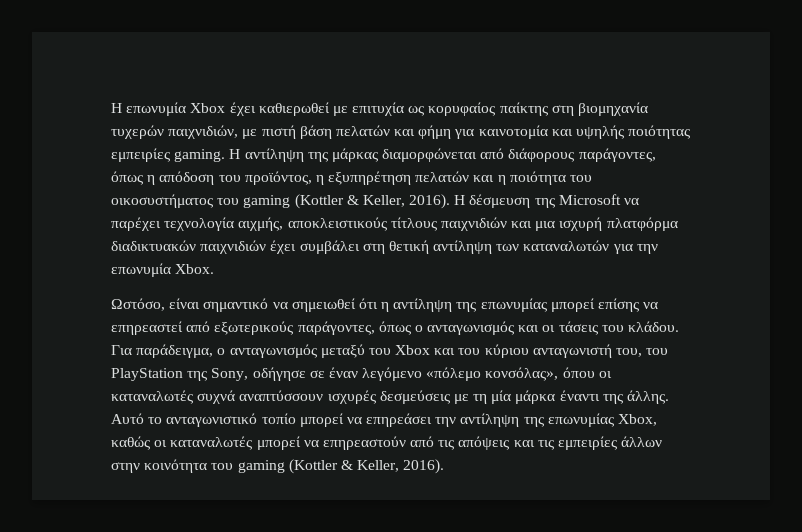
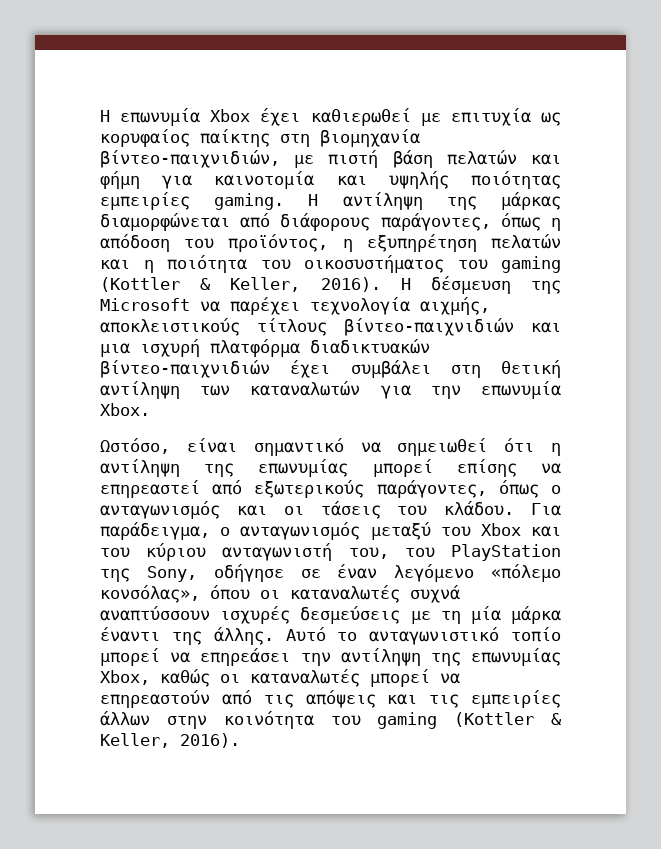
- Η επωνυμία Xbox έχει καθιερωθεί με επιτυχία ως κορυφαίος παίκτης στη βιομηχανία τυχερών παιχνιδιών, με πιστή βάση πελατών και φήμη για καινοτομία και υψηλής ποιότητας εμπειρίες gaming.
+ Η επωνυμία Xbox έχει καθιερωθεί με επιτυχία ως κορυφαίος παίκτης στη βιομηχανία βίντεο-παιχνιδιών, με πιστή βάση πελατών και φήμη για καινοτομία και υψηλής ποιότητας εμπειρίες gaming.
- Η δέσμευση της Microsoft να παρέχει τεχνολογία αιχμής, αποκλειστικούς τίτλους παιχνιδιών και μια ισχυρή πλατφόρμα διαδικτυακών παιχνιδιών έχει συμβάλει στη θετική αντίληψη των καταναλωτών για την επωνυμία Xbox.
+ Η δέσμευση της Microsoft να παρέχει τεχνολογία αιχμής, αποκλειστικούς τίτλους βίντεο-παιχνιδιών και μια ισχυρή πλατφόρμα διαδικτυακών βίντεο-παιχνιδιών έχει συμβάλει στη θετική αντίληψη των καταναλωτών για την επωνυμία Xbox.

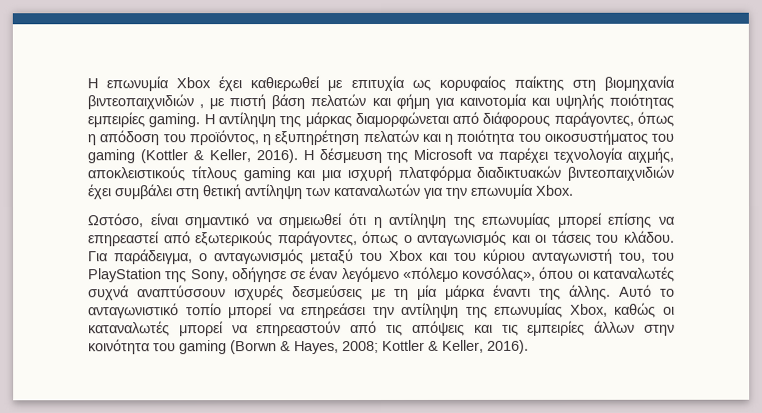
- Η επωνυμία Xbox έχει καθιερωθεί με επιτυχία ως κορυφαίος παίκτης στη βιομηχανία βίντεο-παιχνιδιών, με πιστή βάση πελατών και φήμη για καινοτομία και υψηλής ποιότητας εμπειρίες gaming.
+ Η επωνυμία Xbox έχει καθιερωθεί με επιτυχία ως κορυφαίος παίκτης στη βιομηχανία βιντεοπαιχνιδιών , με πιστή βάση πελατών και φήμη για καινοτομία και υψηλής ποιότητας εμπειρίες gaming.
- Η δέσμευση της Microsoft να παρέχει τεχνολογία αιχμής, αποκλειστικούς τίτλους βίντεο-παιχνιδιών και μια ισχυρή πλατφόρμα διαδικτυακών βίντεο-παιχνιδιών έχει συμβάλει στη θετική αντίληψη των καταναλωτών για την επωνυμία Xbox.
+ Η δέσμευση της Microsoft να παρέχει τεχνολογία αιχμής, αποκλειστικούς τίτλους gaming και μια ισχυρή πλατφόρμα διαδικτυακών βιντεοπαιχνιδιών έχει συμβάλει στη θετική αντίληψη των καταναλωτών για την επωνυμία Xbox.
- Αυτό το ανταγωνιστικό τοπίο μπορεί να επηρεάσει την αντίληψη της επωνυμίας Xbox, καθώς οι καταναλωτές μπορεί να επηρεαστούν από τις απόψεις και τις εμπειρίες άλλων στην κοινότητα του gaming (Kottler & Keller, 2016).
+ Αυτό το ανταγωνιστικό τοπίο μπορεί να επηρεάσει την αντίληψη της επωνυμίας Xbox, καθώς οι καταναλωτές μπορεί να επηρεαστούν από τις απόψεις και τις εμπειρίες άλλων στην κοινότητα του gaming (Borwn & Hayes, 2008; Kottler & Keller, 2016).

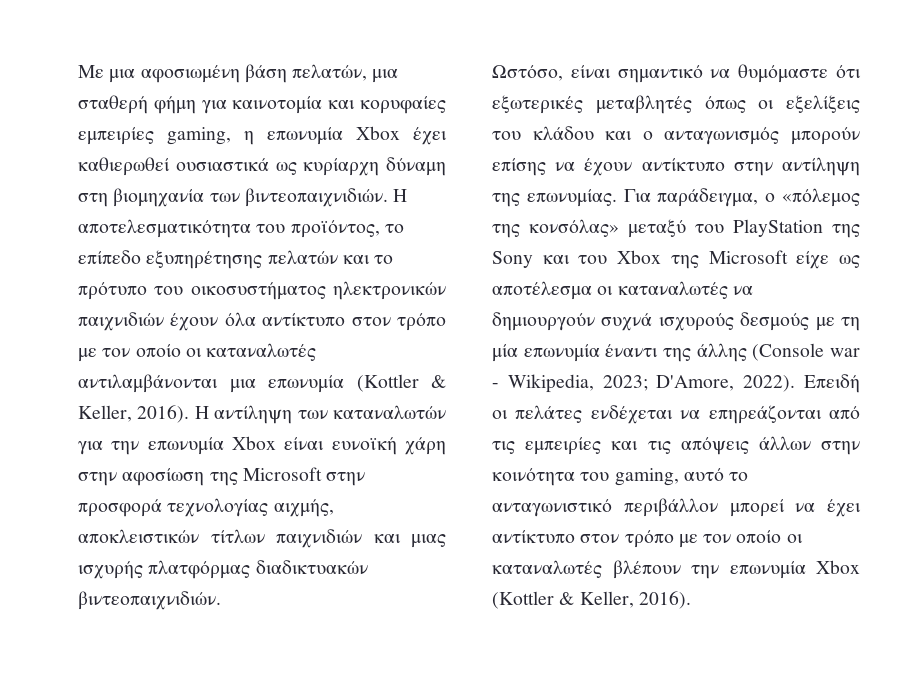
- Η επωνυμία Xbox έχει καθιερωθεί με επιτυχία ως κορυφαίος παίκτης στη βιομηχανία βιντεοπαιχνιδιών , με πιστή βάση πελατών και φήμη για καινοτομία και υψηλής ποιότητας εμπειρίες gaming. Η αντίληψη της μάρκας διαμορφώνεται από διάφορους παράγοντες, όπως η απόδοση του προϊόντος, η εξυπηρέτηση πελατών και η ποιότητα του οικοσυστήματος του gaming (Kottler & Keller, 2016).
+ Με μια αφοσιωμένη βάση πελατών, μια σταθερή φήμη για καινοτομία και κορυφαίες εμπειρίες gaming, η επωνυμία Xbox έχει καθιερωθεί ουσιαστικά ως κυρίαρχη δύναμη στη βιομηχανία των βιντεοπαιχνιδιών. Η αποτελεσματικότητα του προϊόντος, το επίπεδο εξυπηρέτησης πελατών και το πρότυπο του οικοσυστήματος ηλεκτρονικών παιχνιδιών έχουν όλα αντίκτυπο στον τρόπο με τον οποίο οι καταναλωτές αντιλαμβάνονται μια επωνυμία (Kottler & Keller, 2016).
- Η δέσμευση της Microsoft να παρέχει τεχνολογία αιχμής, αποκλειστικούς τίτλους gaming και μια ισχυρή πλατφόρμα διαδικτυακών βιντεοπαιχνιδιών έχει συμβάλει στη θετική αντίληψη των καταναλωτών για την επωνυμία Xbox.
- Ωστόσο, είναι σημαντικό να σημειωθεί ότι η αντίληψη της επωνυμίας μπορεί επίσης να επηρεαστεί από εξωτερικούς παράγοντες, όπως ο ανταγωνισμός και οι τάσεις του κλάδου. Για παράδειγμα, ο ανταγωνισμός μεταξύ του Xbox και του κύριου ανταγωνιστή του, του PlayStation της Sony, οδήγησε σε έναν λεγόμενο «πόλεμο κονσόλας», όπου οι καταναλωτές συχνά αναπτύσσουν ισχυρές δεσμεύσεις με τη μία μάρκα έναντι της άλλης. Αυτό το ανταγωνιστικό τοπίο μπορεί να επηρεάσει την αντίληψη της επωνυμίας Xbox, καθώς οι καταναλωτές μπορεί να επηρεαστούν από τις απόψεις και τις εμπειρίες άλλων στην κοινότητα του gaming (Borwn & Hayes, 2008; Kottler & Keller, 2016).
+ Η αντίληψη των καταναλωτών για την επωνυμία Xbox είναι ευνοϊκή χάρη στην αφοσίωση της Microsoft στην προσφορά τεχνολογίας αιχμής, αποκλειστικών τίτλων παιχνιδιών και μιας ισχυρής πλατφόρμας διαδικτυακών βιντεοπαιχνιδιών.
+ Ωστόσο, είναι σημαντικό να θυμόμαστε ότι εξωτερικές μεταβλητές όπως οι εξελίξεις του κλάδου και ο ανταγωνισμός μπορούν επίσης να έχουν αντίκτυπο στην αντίληψη της επωνυμίας. Για παράδειγμα, ο «πόλεμος της κονσόλας» μεταξύ του PlayStation της Sony και του Xbox της Microsoft είχε ως αποτέλεσμα οι καταναλωτές να δημιουργούν συχνά ισχυρούς δεσμούς με τη μία επωνυμία έναντι της άλλης (Console war - Wikipedia, 2023; D'Amore, 2022). Επειδή οι πελάτες ενδέχεται να επηρεάζονται από τις εμπειρίες και τις απόψεις άλλων στην κοινότητα του gaming, αυτό το ανταγωνιστικό περιβάλλον μπορεί να έχει αντίκτυπο στον τρόπο με τον οποίο οι καταναλωτές βλέπουν την επωνυμία Xbox (Kottler & Keller, 2016).

